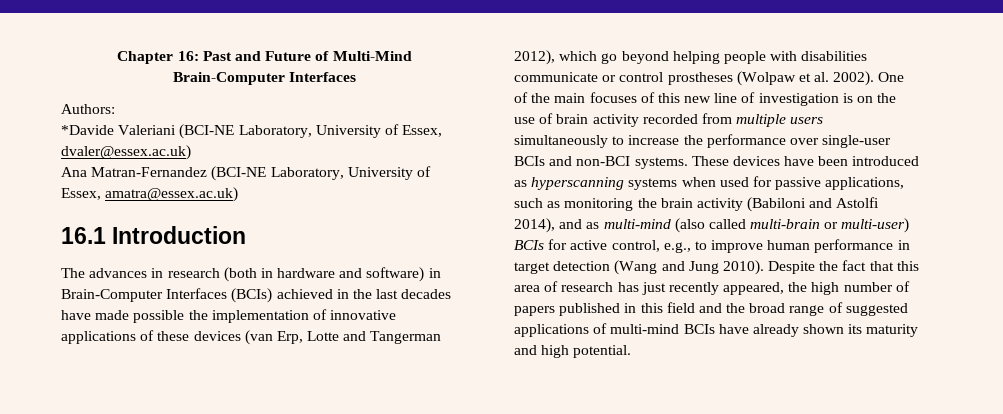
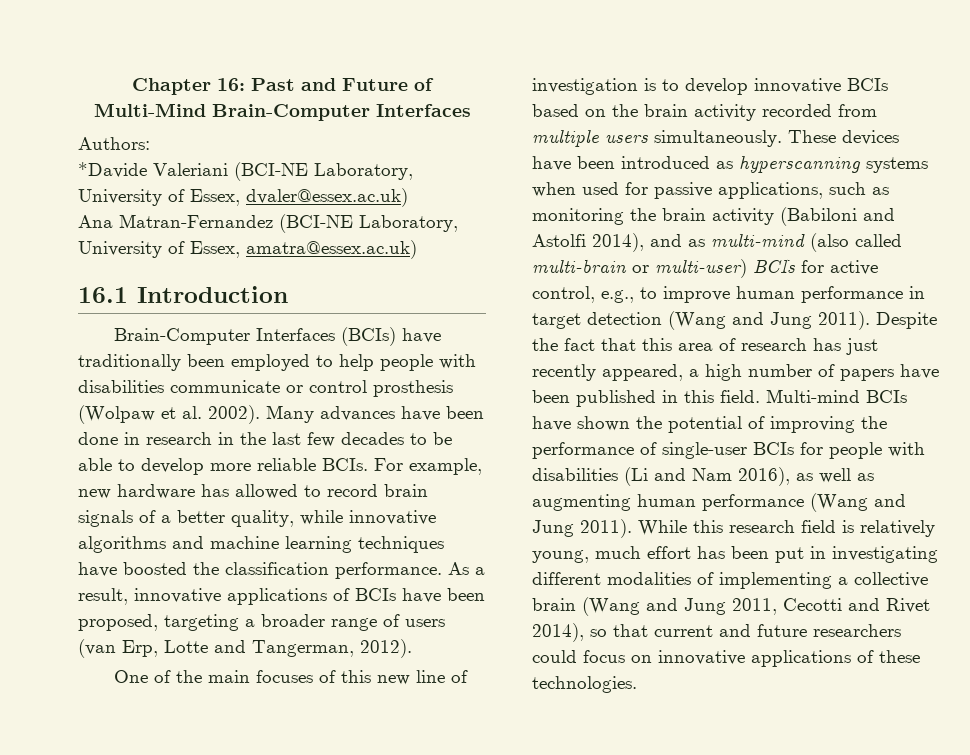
- The advances in research (both in hardware and software) in Brain-Computer Interfaces (BCIs) achieved in the last decades have made possible the implementation of innovative applications of these devices (van Erp, Lotte and Tangerman 2012), which go beyond helping people with disabilities communicate or control prostheses (Wolpaw et al. 2002). One of the main focuses of this new line of investigation is on the use of brain activity recorded from multiple users simultaneously to increase the performance over single-user BCIs and non-BCI systems.
+ Brain-Computer Interfaces (BCIs) have traditionally been employed to help people with disabilities communicate or control prosthesis (Wolpaw et al. 2002). Many advances have been done in research in the last few decades to be able to develop more reliable BCIs. For example, new hardware has allowed to record brain signals of a better quality, while innovative algorithms and machine learning techniques have boosted the classification performance. As a result, innovative applications of BCIs have been proposed, targeting a broader range of users (van Erp, Lotte and Tangerman, 2012).
+ One of the main focuses of this new line of investigation is to develop innovative BCIs based on the brain activity recorded from multiple users simultaneously.
- These devices have been introduced as hyperscanning systems when used for passive applications, such as monitoring the brain activity (Babiloni and Astolfi 2014), and as multi-mind (also called multi-brain or multi-user) BCIs for active control, e.g., to improve human performance in target detection (Wang and Jung 2010).
+ These devices have been introduced as hyperscanning systems when used for passive applications, such as monitoring the brain activity (Babiloni and Astolfi 2014), and as multi-mind (also called multi-brain or multi-user) BCIs for active control, e.g., to improve human performance in target detection (Wang and Jung 2011).
- Despite the fact that this area of research has just recently appeared, the high number of papers published in this field and the broad range of suggested applications of multi-mind BCIs have already shown its maturity and high potential.
+ Despite the fact that this area of research has just recently appeared, a high number of papers have been published in this field. Multi-mind BCIs have shown the potential of improving the performance of single-user BCIs for people with disabilities (Li and Nam 2016), as well as augmenting human performance (Wang and Jung 2011). While this research field is relatively young, much effort has been put in investigating different modalities of implementing a collective brain (Wang and Jung 2011, Cecotti and Rivet 2014), so that current and future researchers could focus on innovative applications of these technologies.

